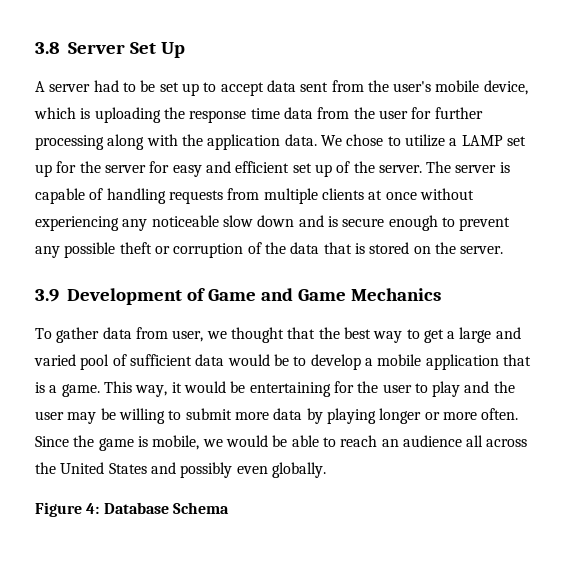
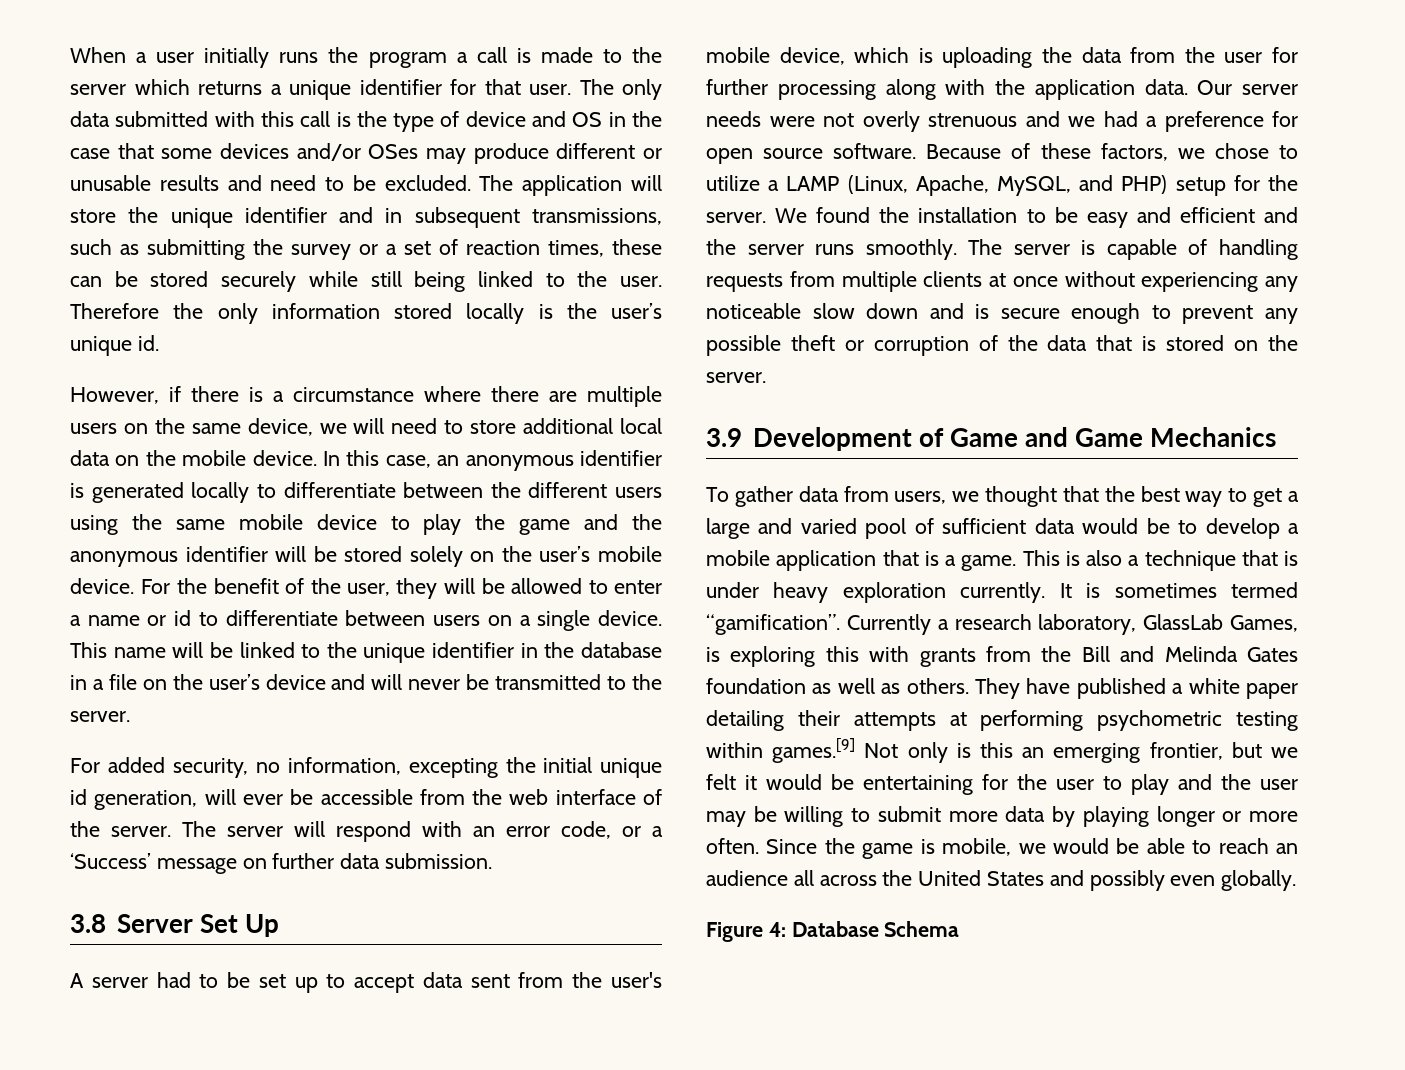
+ When a user initially runs the program a call is made to the server which returns a unique identifier for that user. The only data submitted with this call is the type of device and OS in the case that some devices and/or OSes may produce different or unusable results and need to be excluded. The application will store the unique identifier and in subsequent transmissions, such as submitting the survey or a set of reaction times, these can be stored securely while still being linked to the user. Therefore the only information stored locally is the user’s unique id.
+ However, if there is a circumstance where there are multiple users on the same device, we will need to store additional local data on the mobile device. In this case, an anonymous identifier is generated locally to differentiate between the different users using the same mobile device to play the game and the anonymous identifier will be stored solely on the user’s mobile device. For the benefit of the user, they will be allowed to enter a name or id to differentiate between users on a single device. This name will be linked to the unique identifier in the database in a file on the user’s device and will never be transmitted to the server.
+ For added security, no information, excepting the initial unique id generation, will ever be accessible from the web interface of the server. The server will respond with an error code, or a ‘Success’ message on further data submission.
- A server had to be set up to accept data sent from the user's mobile device, which is uploading the response time data from the user for further processing along with the application data.
+ A server had to be set up to accept data sent from the user's mobile device, which is uploading the data from the user for further processing along with the application data.
- We chose to utilize a LAMP set up for the server for easy and efficient set up of the server.
+ Our server needs were not overly strenuous and we had a preference for open source software. Because of these factors, we chose to utilize a LAMP (Linux, Apache, MySQL, and PHP) setup for the server. We found the installation to be easy and efficient and the server runs smoothly.
- To gather data from user, we thought that the best way to get a large and varied pool of sufficient data would be to develop a mobile application that is a game.
+ To gather data from users, we thought that the best way to get a large and varied pool of sufficient data would be to develop a mobile application that is a game.
- This way, it would be entertaining for the user to play and the user may be willing to submit more data by playing longer or more often.
+ This is also a technique that is under heavy exploration currently. It is sometimes termed “gamification”. Currently a research laboratory, GlassLab Games, is exploring this with grants from the Bill and Melinda Gates foundation as well as others. They have published a white paper detailing their attempts at performing psychometric testing within games.[9] Not only is this an emerging frontier, but we felt it would be entertaining for the user to play and the user may be willing to submit more data by playing longer or more often.

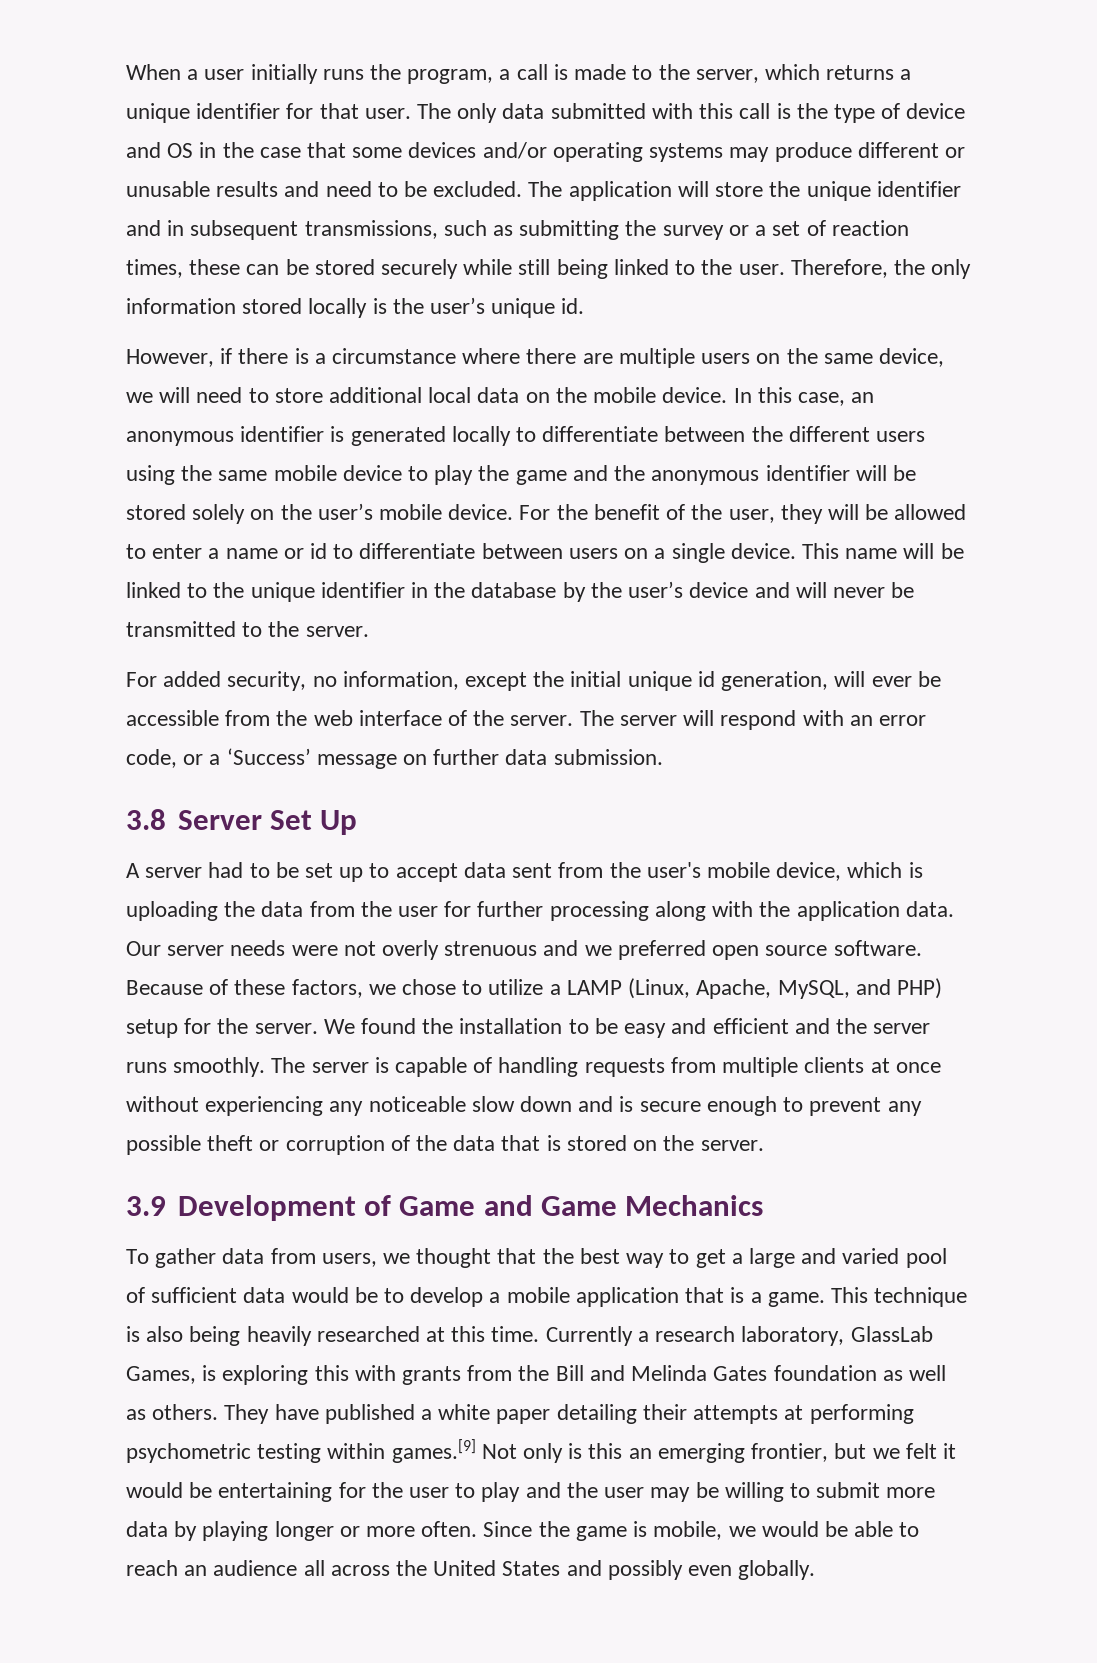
- When a user initially runs the program a call is made to the server which returns a unique identifier for that user.
+ When a user initially runs the program, a call is made to the server, which returns a unique identifier for that user.
- The only data submitted with this call is the type of device and OS in the case that some devices and/or OSes may produce different or unusable results and need to be excluded.
+ The only data submitted with this call is the type of device and OS in the case that some devices and/or operating systems may produce different or unusable results and need to be excluded.
- Therefore the only information stored locally is the user’s unique id.
+ Therefore, the only information stored locally is the user’s unique id.
- This name will be linked to the unique identifier in the database in a file on the user’s device and will never be transmitted to the server.
+ This name will be linked to the unique identifier in the database by the user’s device and will never be transmitted to the server.
- For added security, no information, excepting the initial unique id generation, will ever be accessible from the web interface of the server.
+ For added security, no information, except the initial unique id generation, will ever be accessible from the web interface of the server.
- Our server needs were not overly strenuous and we had a preference for open source software.
+ Our server needs were not overly strenuous and we preferred open source software.
- This is also a technique that is under heavy exploration currently. It is sometimes termed “gamification”.
+ This technique is also being heavily researched at this time.
- Figure 4: Database Schema

